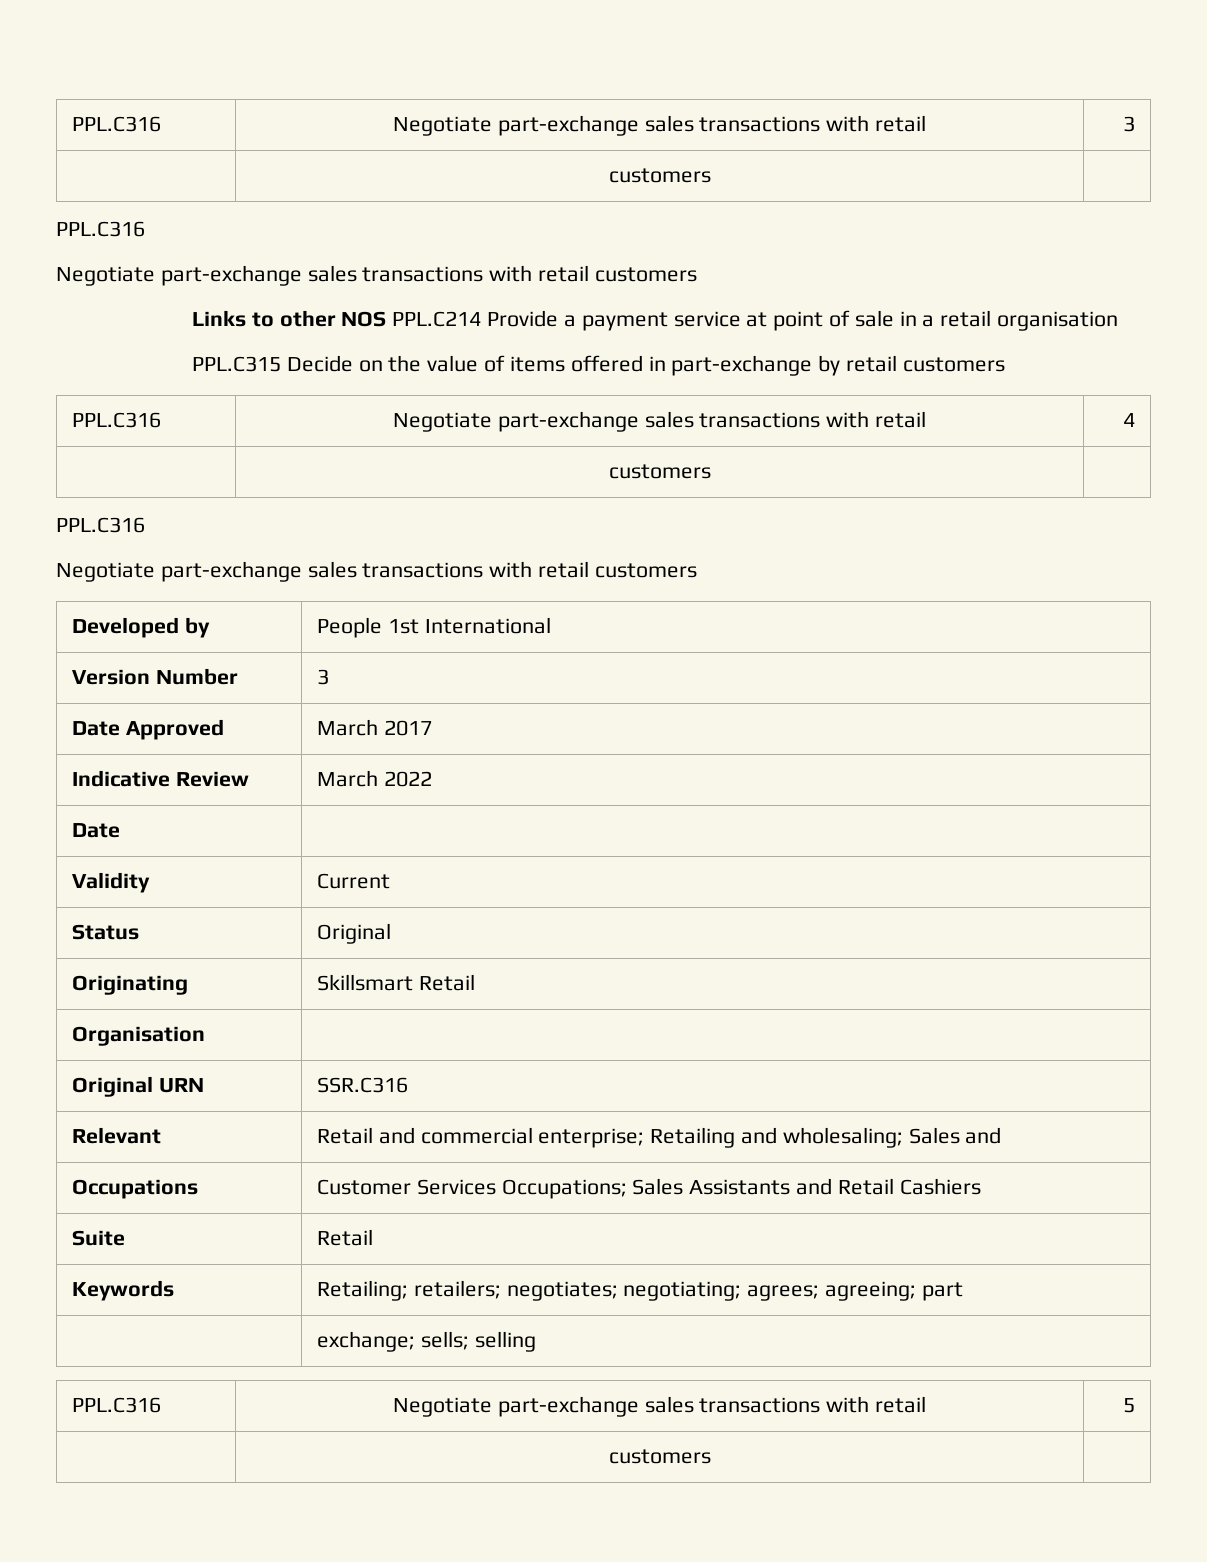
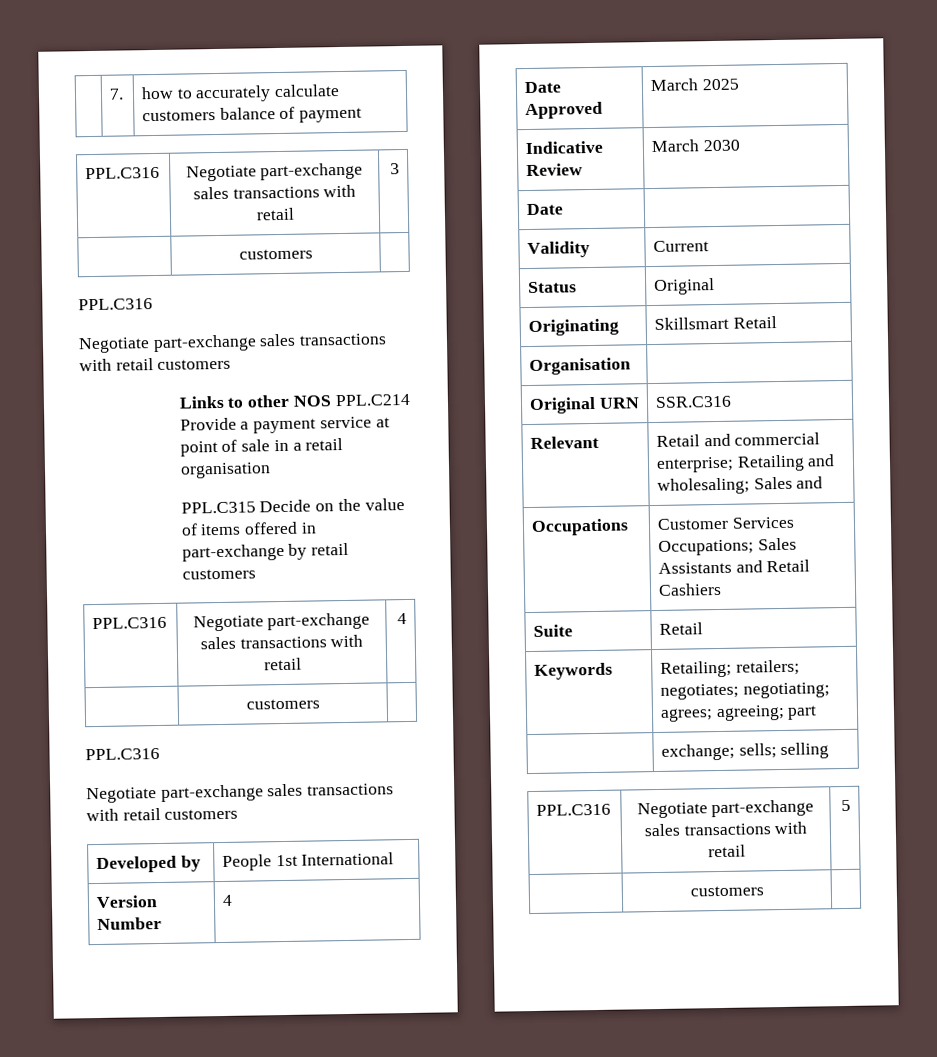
+ | 7. | how to accurately calculate customers balance of payment
- Version Number | 3
+ Version Number | 4
- Date Approved | March 2017
+ Date Approved | March 2025
- Indicative Review | March 2022
+ Indicative Review | March 2030

